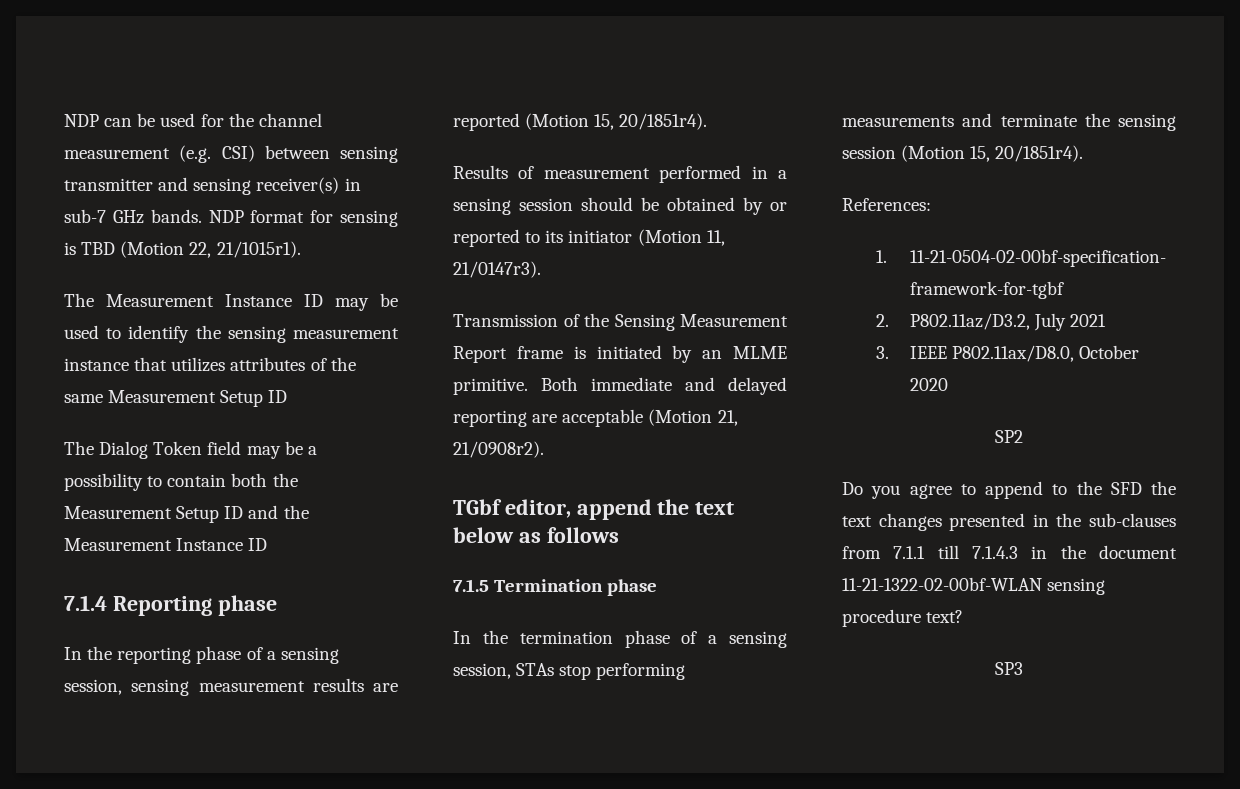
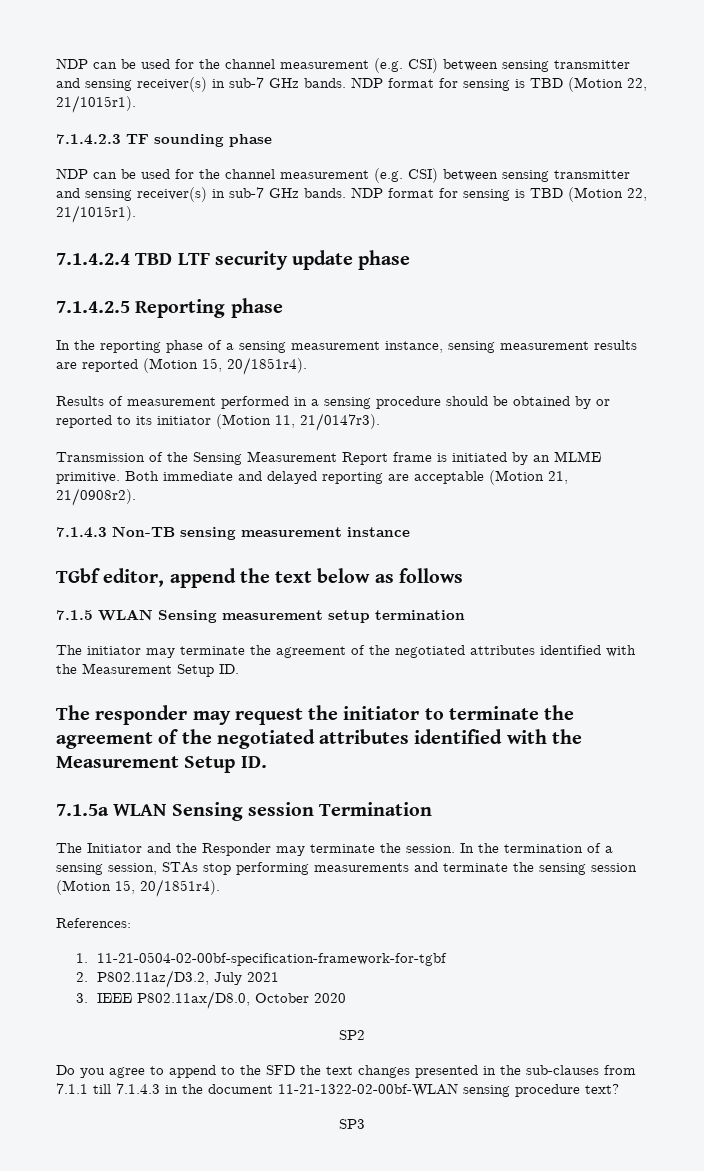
- The Measurement Instance ID may be used to identify the sensing measurement instance that utilizes attributes of the same Measurement Setup ID
- The Dialog Token field may be a possibility to contain both the Measurement Setup ID and the Measurement Instance ID
- 7.1.4 Reporting phase
+ 7.1.4.2.3 TF sounding phase
+ NDP can be used for the channel measurement (e.g. CSI) between sensing transmitter and sensing receiver(s) in sub-7 GHz bands. NDP format for sensing is TBD (Motion 22, 21/1015r1).
+ 7.1.4.2.4 TBD LTF security update phase
+ 7.1.4.2.5 Reporting phase
- In the reporting phase of a sensing session, sensing measurement results are reported (Motion 15, 20/1851r4).
+ In the reporting phase of a sensing measurement instance, sensing measurement results are reported (Motion 15, 20/1851r4).
- Results of measurement performed in a sensing session should be obtained by or reported to its initiator (Motion 11, 21/0147r3).
+ Results of measurement performed in a sensing procedure should be obtained by or reported to its initiator (Motion 11, 21/0147r3).
+ 7.1.4.3 Non-TB sensing measurement instance
- 7.1.5 Termination phase
- In the termination phase of a sensing session, STAs stop performing measurements and terminate the sensing session (Motion 15, 20/1851r4).
+ 7.1.5 WLAN Sensing measurement setup termination
+ The initiator may terminate the agreement of the negotiated attributes identified with the Measurement Setup ID.
+ The responder may request the initiator to terminate the agreement of the negotiated attributes identified with the Measurement Setup ID.
+ 7.1.5a WLAN Sensing session Termination
+ The Initiator and the Responder may terminate the session. In the termination of a sensing session, STAs stop performing measurements and terminate the sensing session (Motion 15, 20/1851r4).

